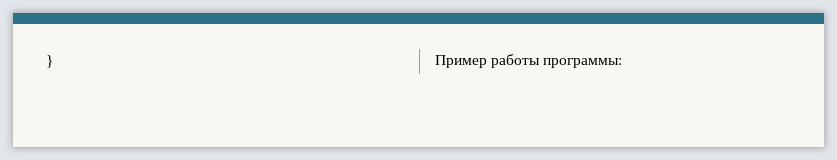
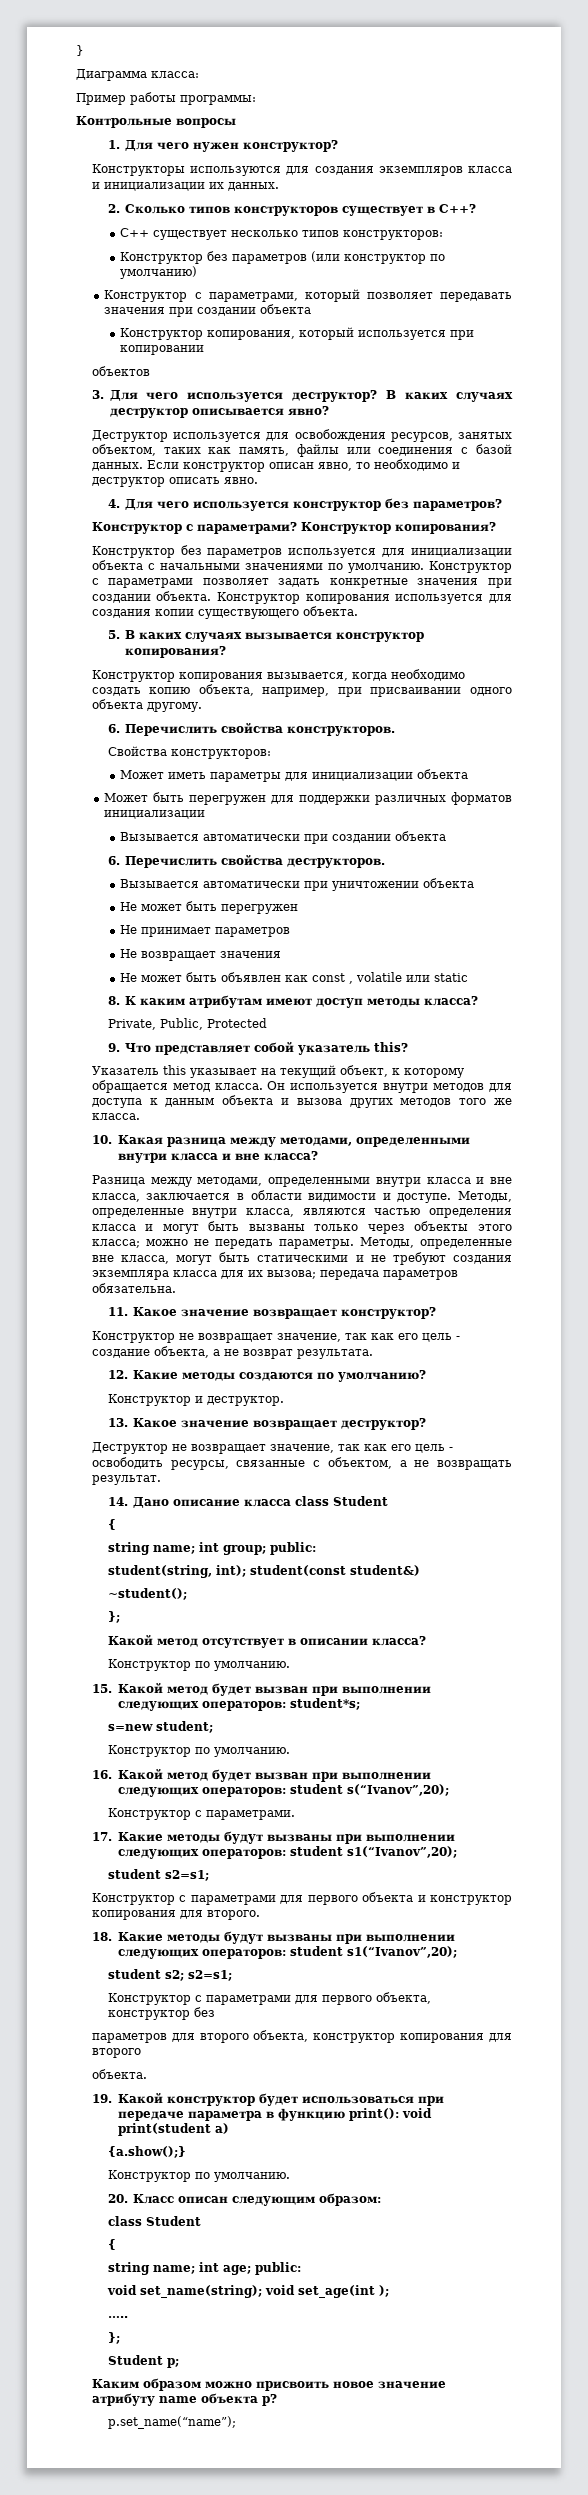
+ Диаграмма класса:
+ Контрольные вопросы
+ 1. Для чего нужен конструктор?
+ Конструкторы используются для создания экземпляров класса и инициализации их данных.
+ 2. Сколько типов конструкторов существует в С++?
+ С++ существует несколько типов конструкторов:
+ Конструктор без параметров (или конструктор по умолчанию)
+ Конструктор с параметрами, который позволяет передавать значения при создании объекта
+ Конструктор копирования, который используется при копировании
+ объектов
+ 3. Для чего используется деструктор? В каких случаях деструктор описывается явно?
+ Деструктор используется для освобождения ресурсов, занятых объектом, таких как память, файлы или соединения с базой данных. Если конструктор описан явно, то необходимо и деструктор описать явно.
+ 4. Для чего используется конструктор без параметров?
+ Конструктор с параметрами? Конструктор копирования?
+ Конструктор без параметров используется для инициализации объекта с начальными значениями по умолчанию. Конструктор с параметрами позволяет задать конкретные значения при создании объекта. Конструктор копирования используется для создания копии существующего объекта.
+ 5. В каких случаях вызывается конструктор копирования?
+ Конструктор копирования вызывается, когда необходимо создать копию объекта, например, при присваивании одного объекта другому.
+ 6. Перечислить свойства конструкторов.
+ Свойства конструкторов:
+ Может иметь параметры для инициализации объекта
+ Может быть перегружен для поддержки различных форматов инициализации
+ Вызывается автоматически при создании объекта
+ 6. Перечислить свойства деструкторов.
+ Вызывается автоматически при уничтожении объекта
+ Не может быть перегружен
+ Не принимает параметров
+ Не возвращает значения
+ Не может быть объявлен как const , volatile или static
+ 8. К каким атрибутам имеют доступ методы класса?
+ Private, Public, Protected
+ 9. Что представляет собой указатель this?
+ Указатель this указывает на текущий объект, к которому обращается метод класса. Он используется внутри методов для доступа к данным объекта и вызова других методов того же класса.
+ 10. Какая разница между методами, определенными внутри класса и вне класса?
+ Разница между методами, определенными внутри класса и вне класса, заключается в области видимости и доступе. Методы, определенные внутри класса, являются частью определения класса и могут быть вызваны только через объекты этого класса; можно не передать параметры. Методы, определенные вне класса, могут быть статическими и не требуют создания экземпляра класса для их вызова; передача параметров обязательна.
+ 11. Какое значение возвращает конструктор?
+ Конструктор не возвращает значение, так как его цель - создание объекта, а не возврат результата.
+ 12. Какие методы создаются по умолчанию?
+ Конструктор и деструктор.
+ 13. Какое значение возвращает деструктор?
+ Деструктор не возвращает значение, так как его цель - освободить ресурсы, связанные с объектом, а не возвращать результат.
+ 14. Дано описание класса class Student
+ {
+ string name; int group; public:
+ student(string, int); student(const student&)
+ ~student();
+ };
+ Какой метод отсутствует в описании класса?
+ Конструктор по умолчанию.
+ 15. Какой метод будет вызван при выполнении следующих операторов: student*s;
+ s=new student;
+ Конструктор по умолчанию.
+ 16. Какой метод будет вызван при выполнении следующих операторов: student s(“Ivanov”,20);
+ Конструктор с параметрами.
+ 17. Какие методы будут вызваны при выполнении следующих операторов: student s1(“Ivanov”,20);
+ student s2=s1;
+ Конструктор с параметрами для первого объекта и конструктор копирования для второго.
+ 18. Какие методы будут вызваны при выполнении следующих операторов: student s1(“Ivanov”,20);
+ student s2; s2=s1;
+ Конструктор с параметрами для первого объекта, конструктор без
+ параметров для второго объекта, конструктор копирования для второго
+ объекта.
+ 19. Какой конструктор будет использоваться при передаче параметра в функцию print(): void print(student a)
+ {a.show();}
+ Конструктор по умолчанию.
+ 20. Класс описан следующим образом:
+ class Student
+ {
+ string name; int age; public:
+ void set_name(string); void set_age(int );
+ …..
+ };
+ Student p;
+ Каким образом можно присвоить новое значение атрибуту name объекта р?
+ p.set_name(“name”);

